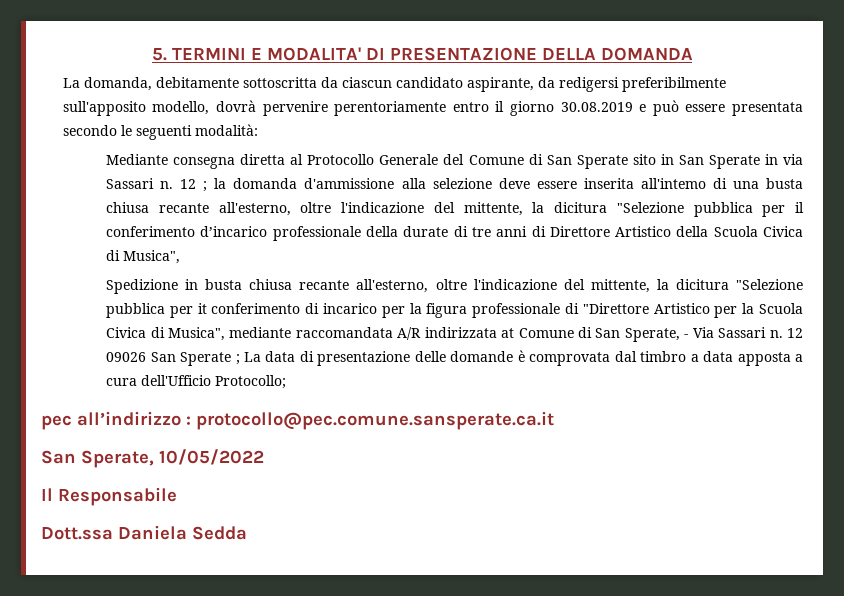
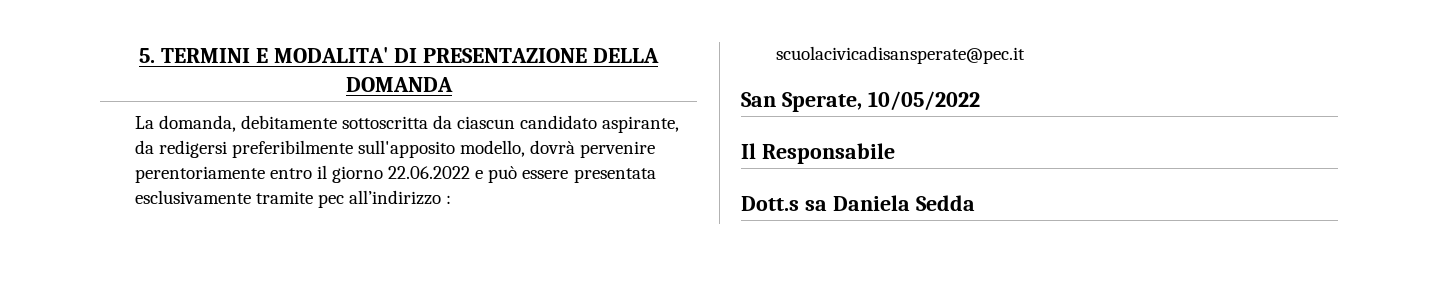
- La domanda, debitamente sottoscritta da ciascun candidato aspirante, da redigersi preferibilmente sull'apposito modello, dovrà pervenire perentoriamente entro il giorno 30.08.2019 e può essere presentata secondo le seguenti modalità:
- Mediante consegna diretta al Protocollo Generale del Comune di San Sperate sito in San Sperate in via Sassari n. 12 ; la domanda d'ammissione alla selezione deve essere inserita all'intemo di una busta chiusa recante all'esterno, oltre l'indicazione del mittente, la dicitura "Selezione pubblica per il conferimento d’incarico professionale della durate di tre anni di Direttore Artistico della Scuola Civica di Musica",
- Spedizione in busta chiusa recante all'esterno, oltre l'indicazione del mittente, la dicitura "Selezione pubblica per it conferimento di incarico per la figura professionale di "Direttore Artistico per la Scuola Civica di Musica", mediante raccomandata A/R indirizzata at Comune di San Sperate, - Via Sassari n. 12 09026 San Sperate ; La data di presentazione delle domande è comprovata dal timbro a data apposta a cura dell'Ufficio Protocollo;
- pec all’indirizzo : protocollo@pec.comune.sansperate.ca.it
+ La domanda, debitamente sottoscritta da ciascun candidato aspirante, da redigersi preferibilmente sull'apposito modello, dovrà pervenire perentoriamente entro il giorno 22.06.2022 e può essere presentata esclusivamente tramite pec all’indirizzo : scuolacivicadisansperate@pec.it
- Dott.ssa Daniela Sedda
+ Dott.s sa Daniela Sedda

